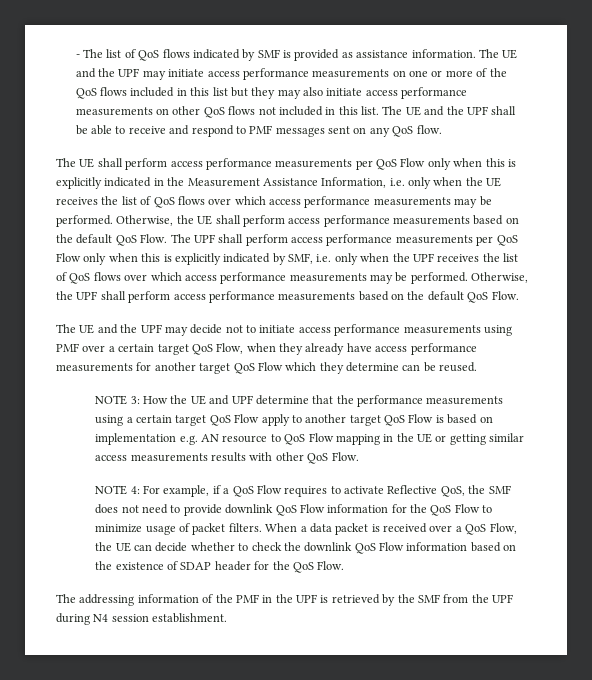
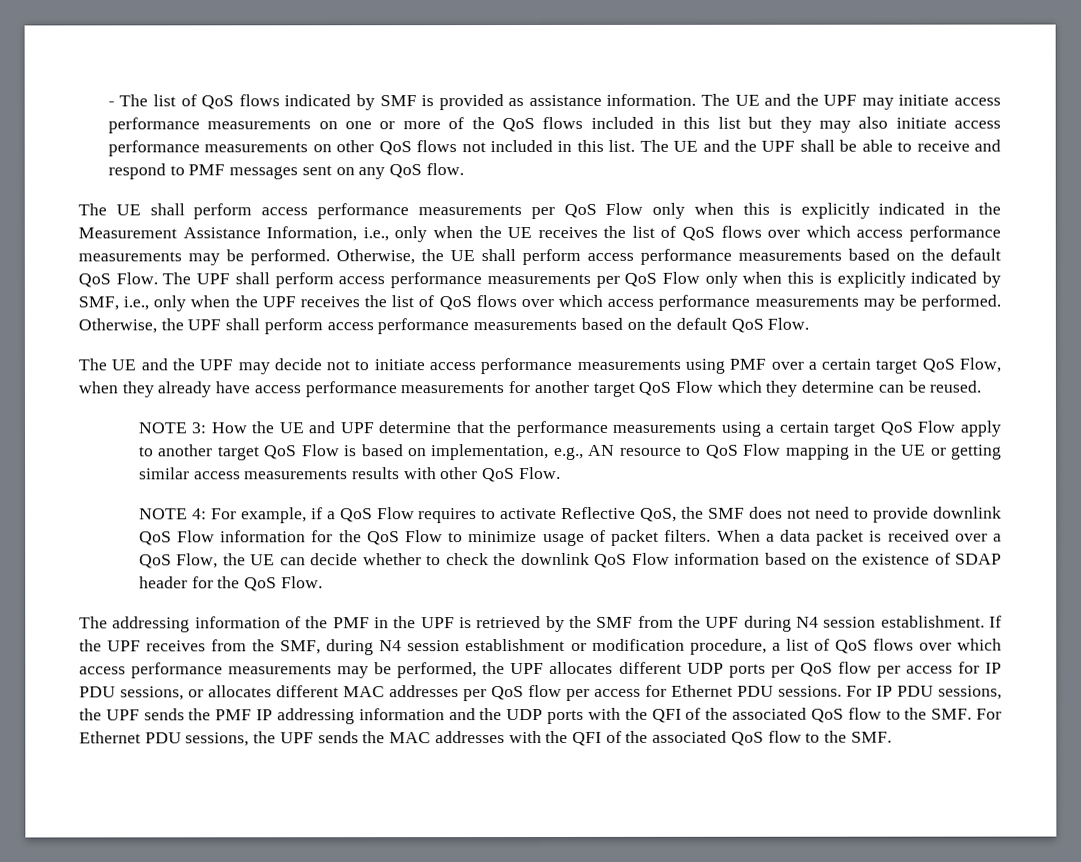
- The UE shall perform access performance measurements per QoS Flow only when this is explicitly indicated in the Measurement Assistance Information, i.e. only when the UE receives the list of QoS flows over which access performance measurements may be performed.
+ The UE shall perform access performance measurements per QoS Flow only when this is explicitly indicated in the Measurement Assistance Information, i.e., only when the UE receives the list of QoS flows over which access performance measurements may be performed.
- The UPF shall perform access performance measurements per QoS Flow only when this is explicitly indicated by SMF, i.e. only when the UPF receives the list of QoS flows over which access performance measurements may be performed.
+ The UPF shall perform access performance measurements per QoS Flow only when this is explicitly indicated by SMF, i.e., only when the UPF receives the list of QoS flows over which access performance measurements may be performed.
- NOTE 3: How the UE and UPF determine that the performance measurements using a certain target QoS Flow apply to another target QoS Flow is based on implementation e.g. AN resource to QoS Flow mapping in the UE or getting similar access measurements results with other QoS Flow.
+ NOTE 3: How the UE and UPF determine that the performance measurements using a certain target QoS Flow apply to another target QoS Flow is based on implementation, e.g., AN resource to QoS Flow mapping in the UE or getting similar access measurements results with other QoS Flow.
+ If the UPF receives from the SMF, during N4 session establishment or modification procedure, a list of QoS flows over which access performance measurements may be performed, the UPF allocates different UDP ports per QoS flow per access for IP PDU sessions, or allocates different MAC addresses per QoS flow per access for Ethernet PDU sessions. For IP PDU sessions, the UPF sends the PMF IP addressing information and the UDP ports with the QFI of the associated QoS flow to the SMF. For Ethernet PDU sessions, the UPF sends the MAC addresses with the QFI of the associated QoS flow to the SMF.

